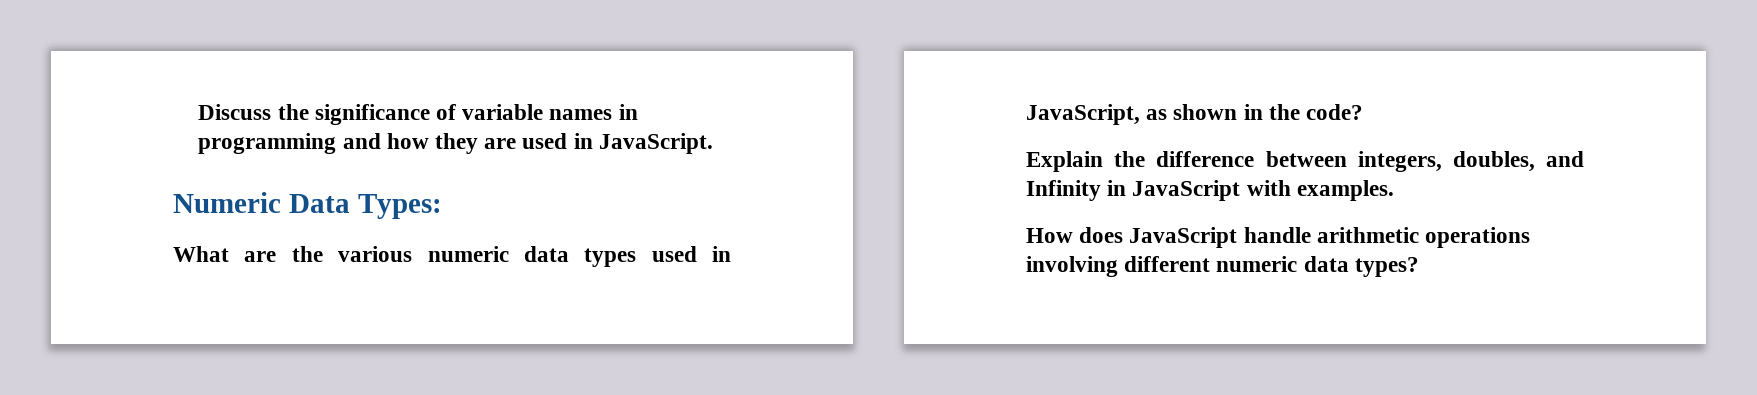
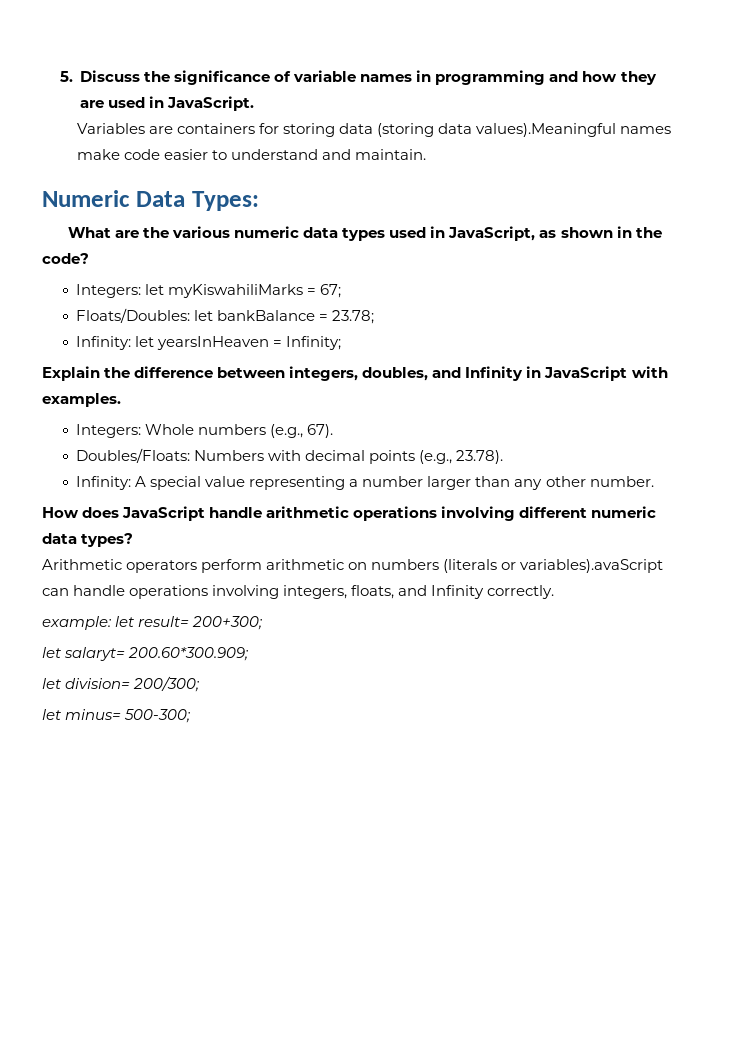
- Discuss the significance of variable names in programming and how they are used in JavaScript.
+ 5. Discuss the significance of variable names in programming and how they are used in JavaScript.
+ Variables are containers for storing data (storing data values).Meaningful names make code easier to understand and maintain.
+ Integers: let myKiswahiliMarks = 67;
+ Floats/Doubles: let bankBalance = 23.78;
+ Infinity: let yearsInHeaven = Infinity;
+ Integers: Whole numbers (e.g., 67).
+ Doubles/Floats: Numbers with decimal points (e.g., 23.78).
+ Infinity: A special value representing a number larger than any other number.
+ Arithmetic operators perform arithmetic on numbers (literals or variables).avaScript can handle operations involving integers, floats, and Infinity correctly.
+ example: let result= 200+300;
+ let salaryt= 200.60*300.909;
+ let division= 200/300;
+ let minus= 500-300;

